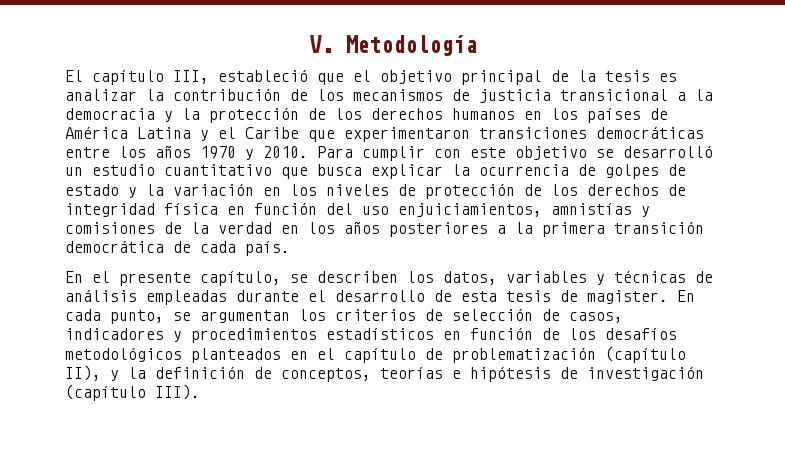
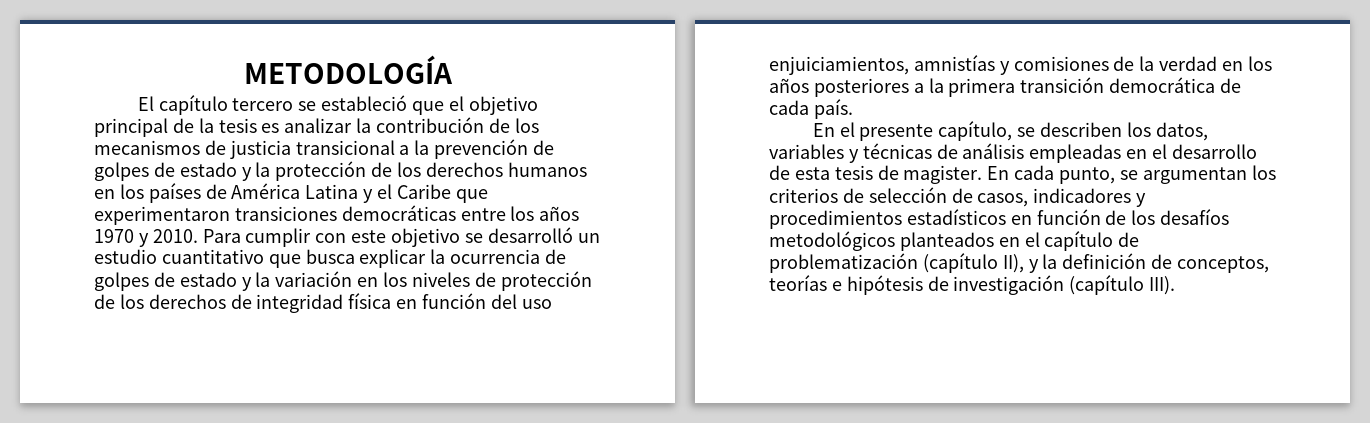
- V. Metodología
+ METODOLOGÍA
- El capítulo III, estableció que el objetivo principal de la tesis es analizar la contribución de los mecanismos de justicia transicional a la democracia y la protección de los derechos humanos en los países de América Latina y el Caribe que experimentaron transiciones democráticas entre los años 1970 y 2010.
+ El capítulo tercero se estableció que el objetivo principal de la tesis es analizar la contribución de los mecanismos de justicia transicional a la prevención de golpes de estado y la protección de los derechos humanos en los países de América Latina y el Caribe que experimentaron transiciones democráticas entre los años 1970 y 2010.
- En el presente capítulo, se describen los datos, variables y técnicas de análisis empleadas durante el desarrollo de esta tesis de magister.
+ En el presente capítulo, se describen los datos, variables y técnicas de análisis empleadas en el desarrollo de esta tesis de magister.

